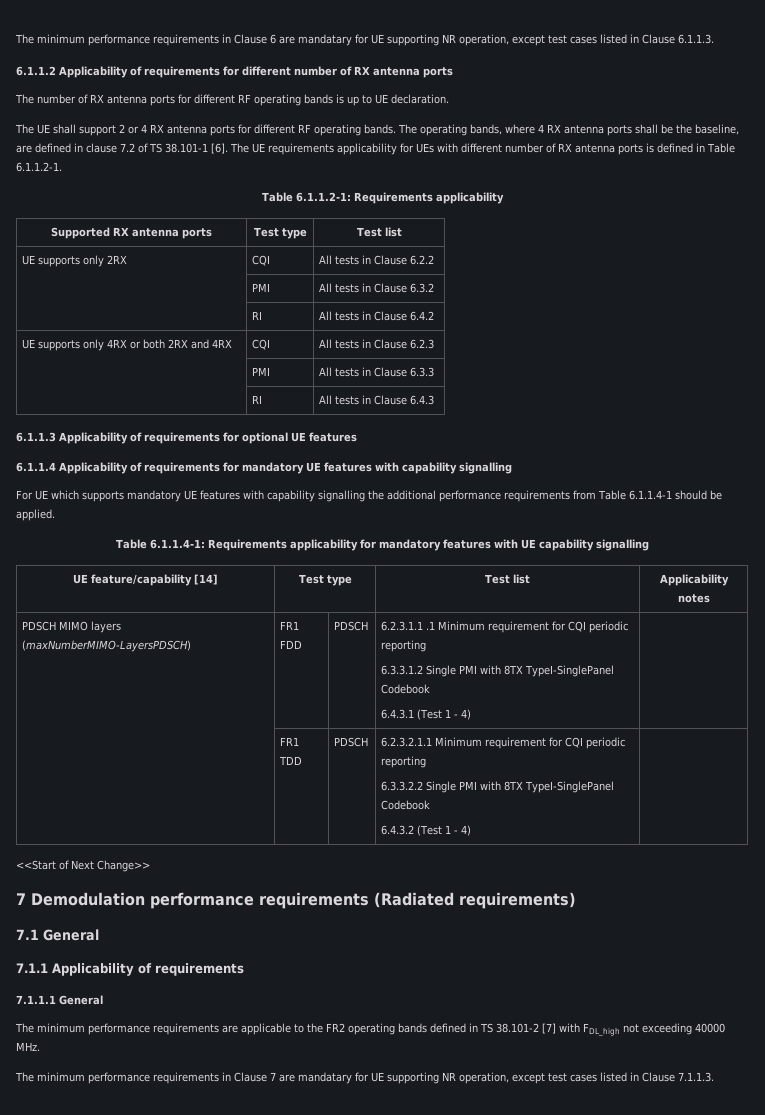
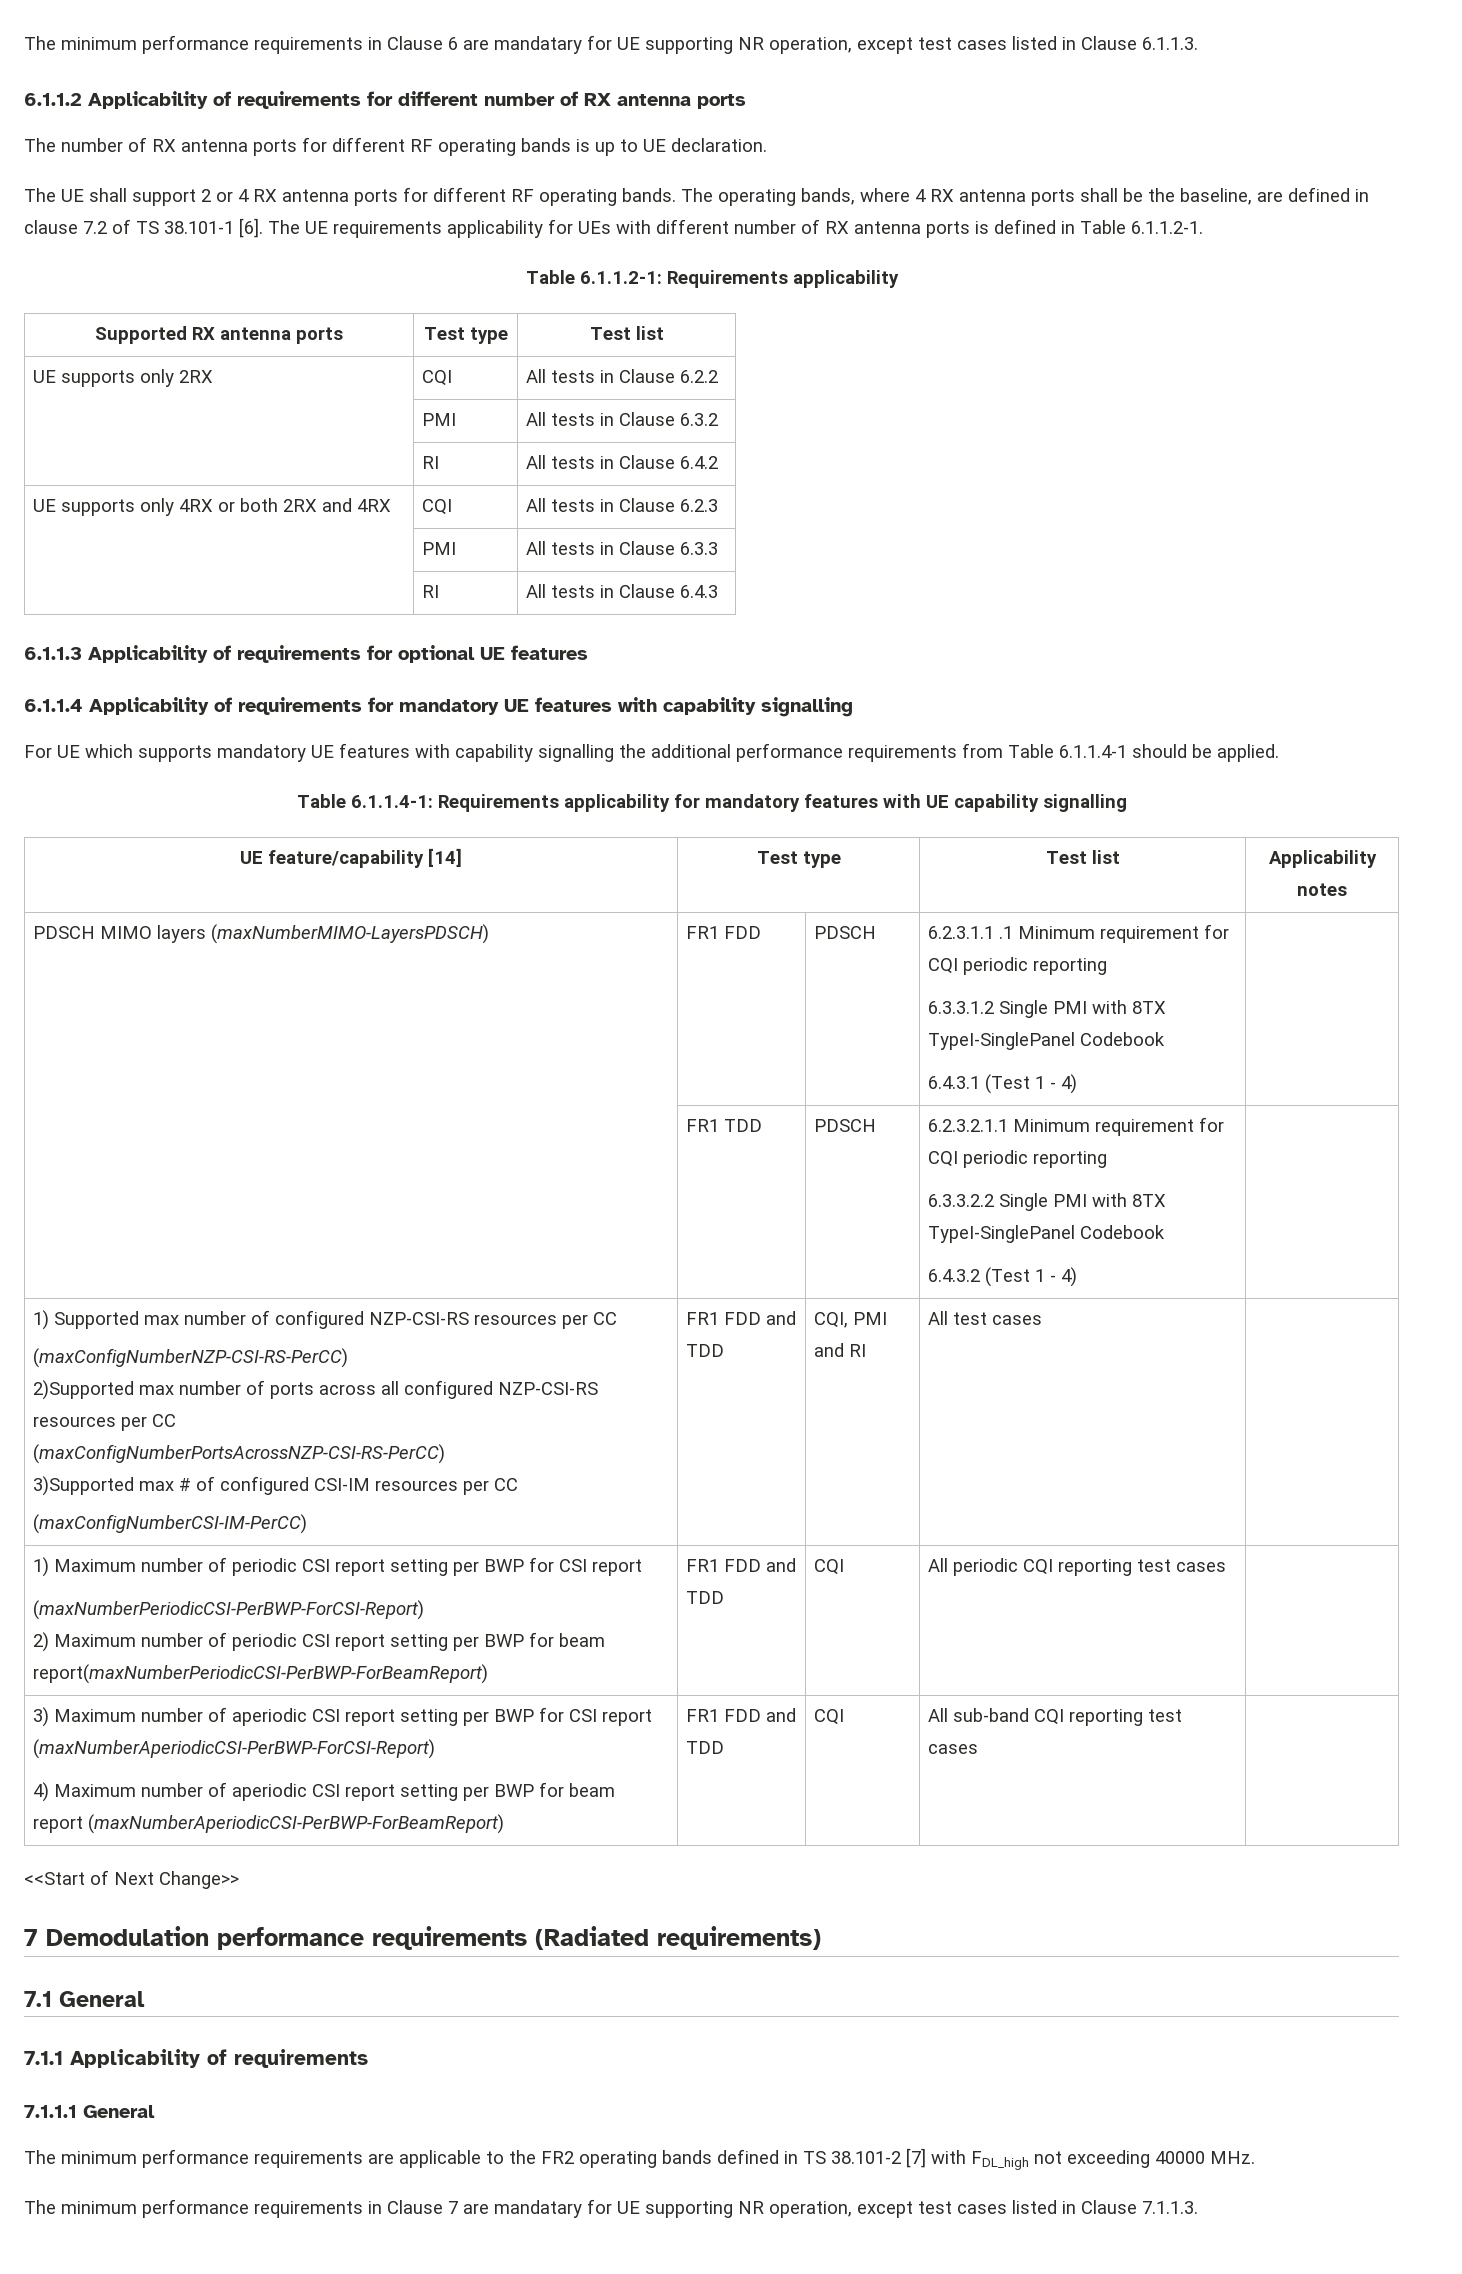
+ 1) Supported max number of configured NZP-CSI-RS resources per CC
+ (maxConfigNumberNZP-CSI-RS-PerCC)
+ 2)Supported max number of ports across all configured NZP-CSI-RS resources per CC
+ (maxConfigNumberPortsAcrossNZP-CSI-RS-PerCC)
+ 3)Supported max # of configured CSI-IM resources per CC
+ (maxConfigNumberCSI-IM-PerCC) | FR1 FDD and TDD | CQI, PMI and RI | All test cases |
+ 1) Maximum number of periodic CSI report setting per BWP for CSI report
+ (maxNumberPeriodicCSI-PerBWP-ForCSI-Report)
+ 2) Maximum number of periodic CSI report setting per BWP for beam report(maxNumberPeriodicCSI-PerBWP-ForBeamReport) | FR1 FDD and TDD | CQI | All periodic CQI reporting test cases |
+ 3) Maximum number of aperiodic CSI report setting per BWP for CSI report (maxNumberAperiodicCSI-PerBWP-ForCSI-Report)
+ 4) Maximum number of aperiodic CSI report setting per BWP for beam report (maxNumberAperiodicCSI-PerBWP-ForBeamReport) | FR1 FDD and TDD | CQI | All sub-band CQI reporting test cases |

